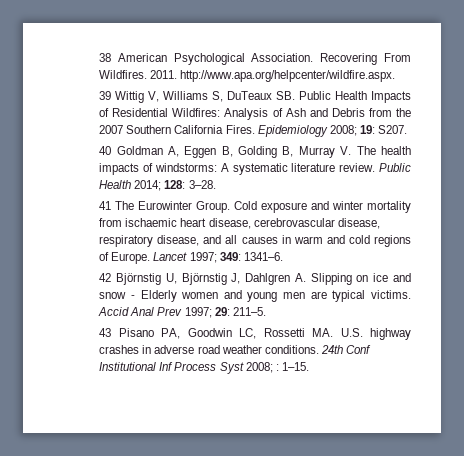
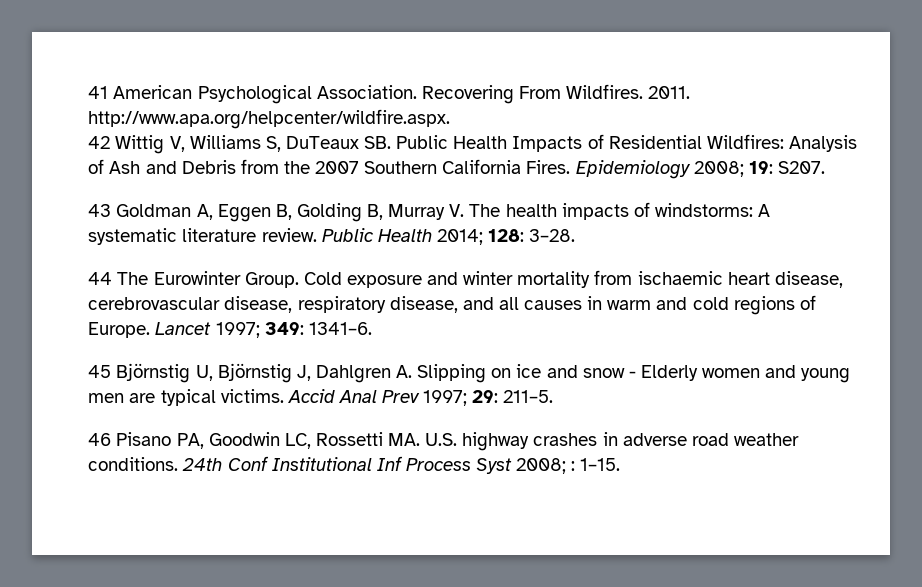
- 38 American Psychological Association.
+ 41 American Psychological Association.
- 39 Wittig V, Williams S, DuTeaux SB. Public Health Impacts of Residential Wildfires: Analysis of Ash and Debris from the 2007 Southern California Fires.
+ 42 Wittig V, Williams S, DuTeaux SB. Public Health Impacts of Residential Wildfires: Analysis of Ash and Debris from the 2007 Southern California Fires.
- 40 Goldman A, Eggen B, Golding B, Murray V. The health impacts of windstorms: A systematic literature review.
+ 43 Goldman A, Eggen B, Golding B, Murray V. The health impacts of windstorms: A systematic literature review.
- 41 The Eurowinter Group.
+ 44 The Eurowinter Group.
- 42 Björnstig U, Björnstig J, Dahlgren A. Slipping on ice and snow - Elderly women and young men are typical victims.
+ 45 Björnstig U, Björnstig J, Dahlgren A. Slipping on ice and snow - Elderly women and young men are typical victims.
- 43 Pisano PA, Goodwin LC, Rossetti MA. U.S. highway crashes in adverse road weather conditions.
+ 46 Pisano PA, Goodwin LC, Rossetti MA. U.S. highway crashes in adverse road weather conditions.

